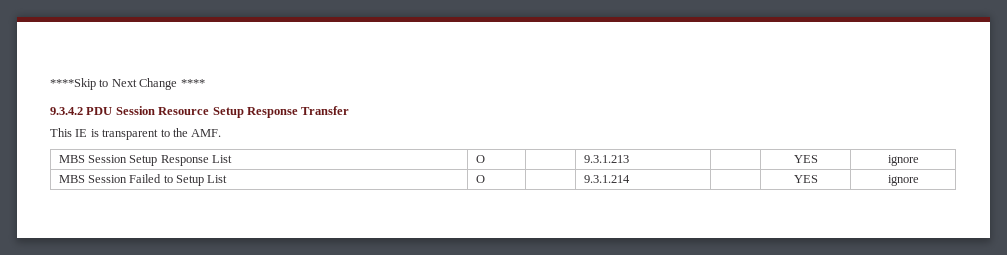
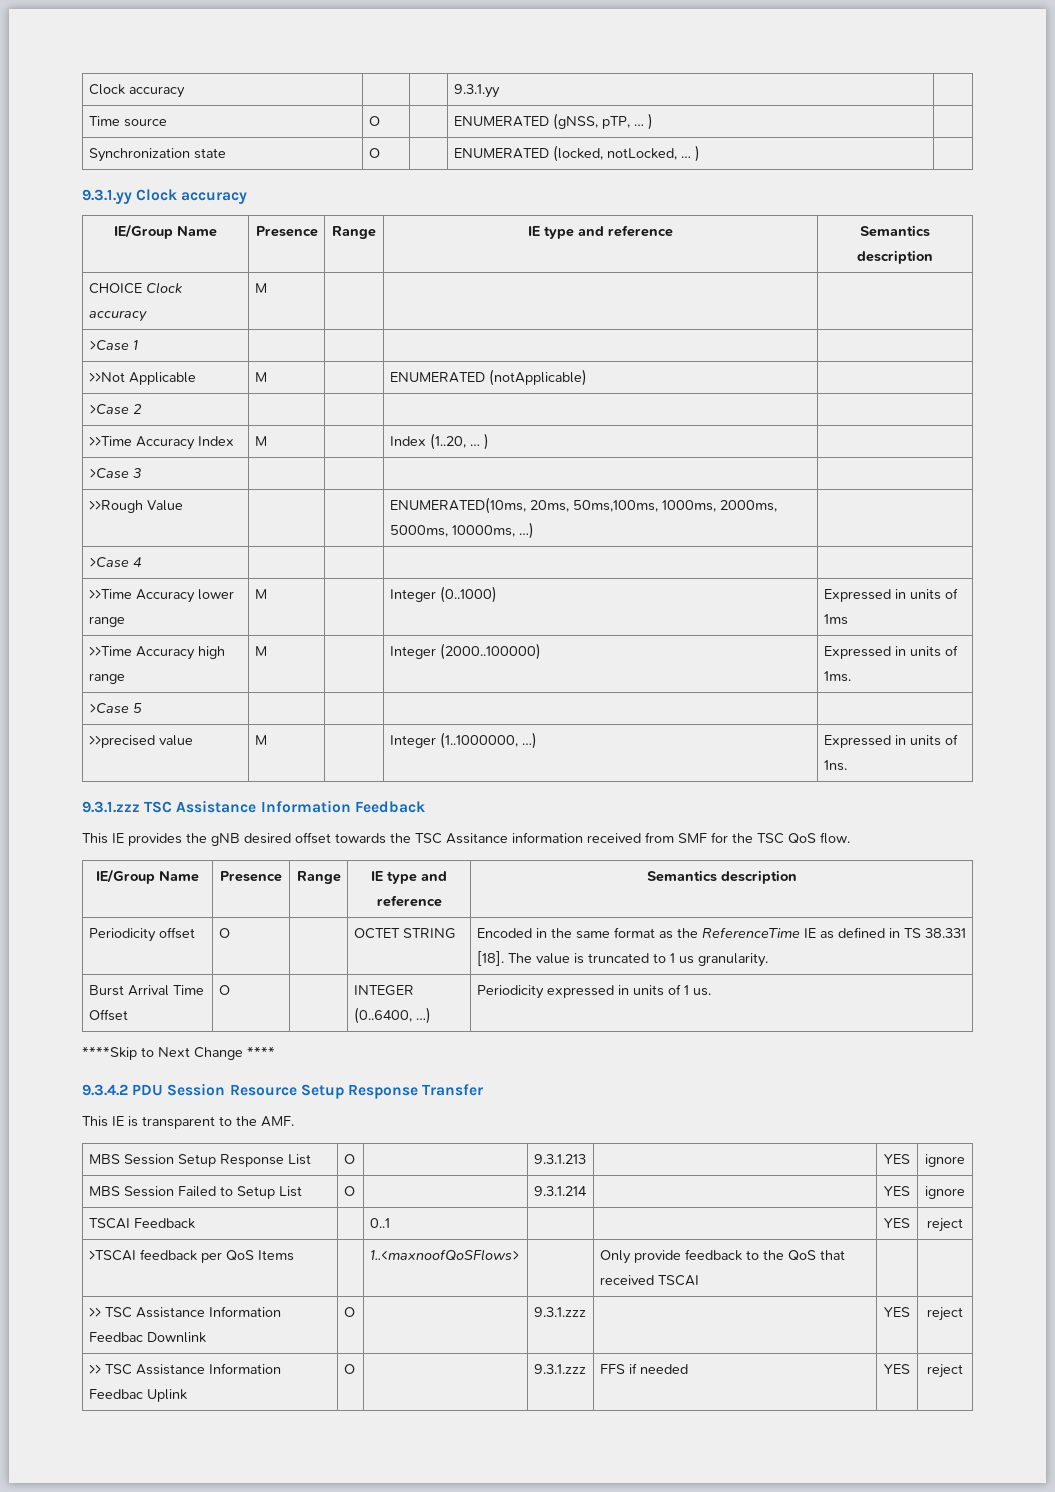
+ Clock accuracy | | | 9.3.1.yy |
+ Time source | O | | ENUMERATED (gNSS, pTP, … ) |
+ Synchronization state | O | | ENUMERATED (locked, notLocked, … ) |
+ 9.3.1.yy Clock accuracy
+ IE/Group Name | Presence | Range | IE type and reference | Semantics description
+ CHOICE Clock accuracy | M | | |
+ >Case 1 | | | |
+ >>Not Applicable | M | | ENUMERATED (notApplicable) |
+ >Case 2 | | | |
+ >>Time Accuracy Index | M | | Index (1..20, … ) |
+ >Case 3 | | | |
+ >>Rough Value | | | ENUMERATED(10ms, 20ms, 50ms,100ms, 1000ms, 2000ms, 5000ms, 10000ms, …) |
+ >Case 4 | | | |
+ >>Time Accuracy lower range | M | | Integer (0..1000) | Expressed in units of 1ms
+ >>Time Accuracy high range | M | | Integer (2000..100000) | Expressed in units of 1ms.
+ >Case 5 | | | |
+ >>precised value | M | | Integer (1..1000000, …) | Expressed in units of 1ns.
+ 9.3.1.zzz TSC Assistance Information Feedback
+ This IE provides the gNB desired offset towards the TSC Assitance information received from SMF for the TSC QoS flow.
+ IE/Group Name | Presence | Range | IE type and reference | Semantics description
+ Periodicity offset | O | | OCTET STRING | Encoded in the same format as the ReferenceTime IE as defined in TS 38.331 [18]. The value is truncated to 1 us granularity.
+ Burst Arrival Time Offset | O | | INTEGER (0..6400, …) | Periodicity expressed in units of 1 us.
+ TSCAI Feedback | | 0..1 | | | YES | reject
+ >TSCAI feedback per QoS Items | | 1..<maxnoofQoSFlows> | | Only provide feedback to the QoS that received TSCAI | |
+ >> TSC Assistance Information Feedbac Downlink | O | | 9.3.1.zzz | | YES | reject
+ >> TSC Assistance Information Feedbac Uplink | O | | 9.3.1.zzz | FFS if needed | YES | reject

